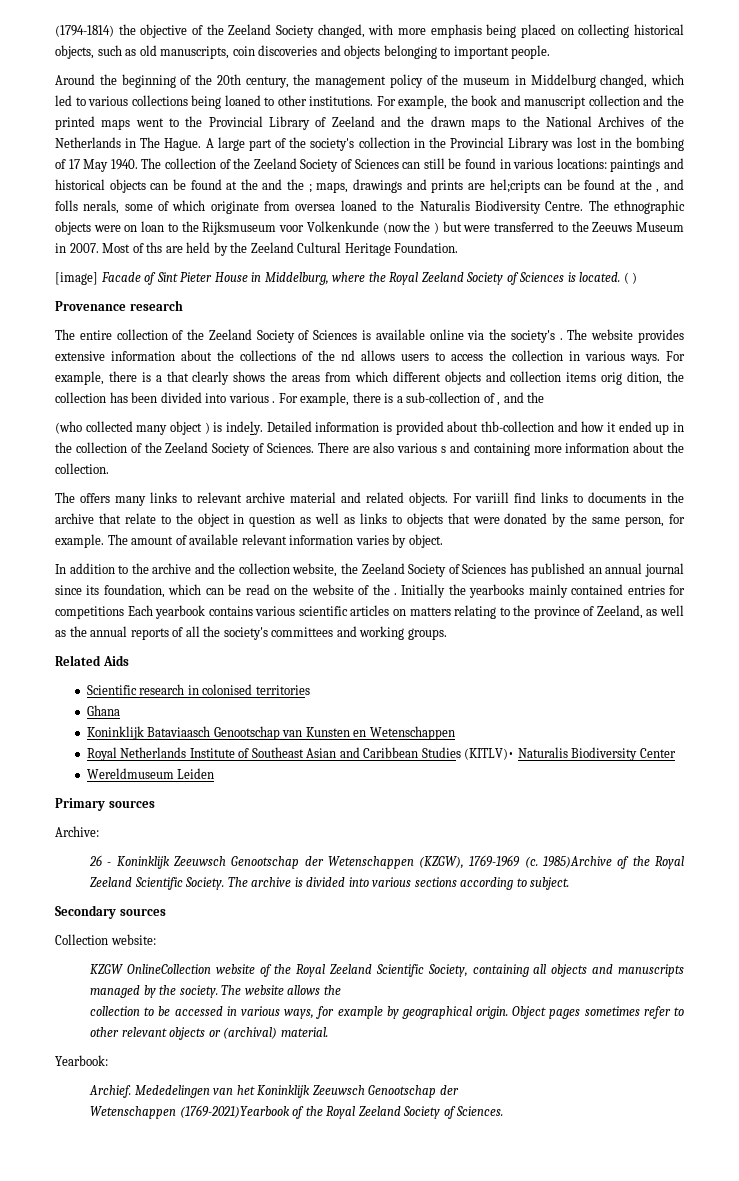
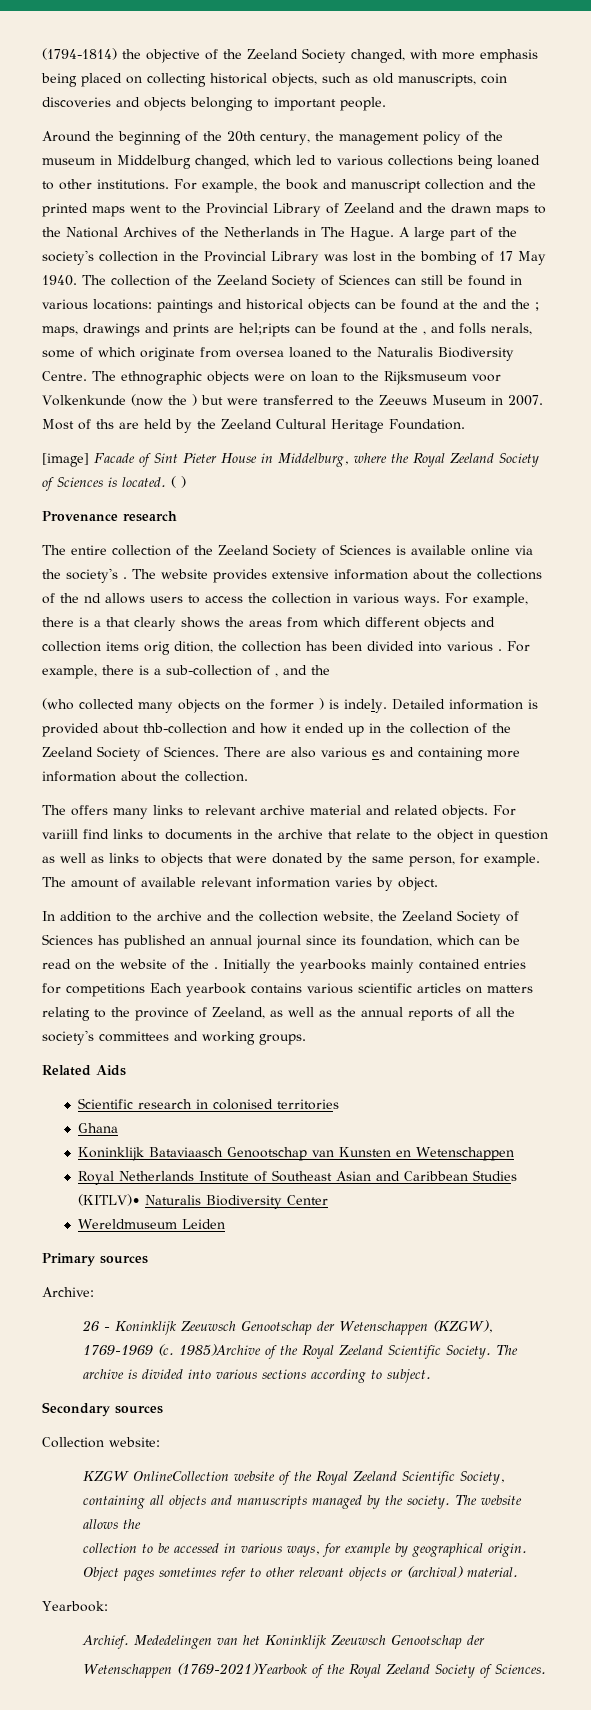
- The collection of the Zeeland Society of Sciences can still be found in various locations: paintings and historical objects can be found at the and the ; maps, drawings and prints are hel;cripts can be found at the , and folls nerals, some of which originate from oversea loaned to the Naturalis Biodiversity Centre.
+ The collection of the Zeeland Society of Sciences can still be found in various locations: paintings and historical objects can be found at the and the ; maps, drawings and prints are hel;ripts can be found at the , and folls nerals, some of which originate from oversea loaned to the Naturalis Biodiversity Centre.
- (who collected many object ) is indely.
+ (who collected many objects on the former ) is indely.
- There are also various s and containing more information about the collection.
+ There are also various es and containing more information about the collection.

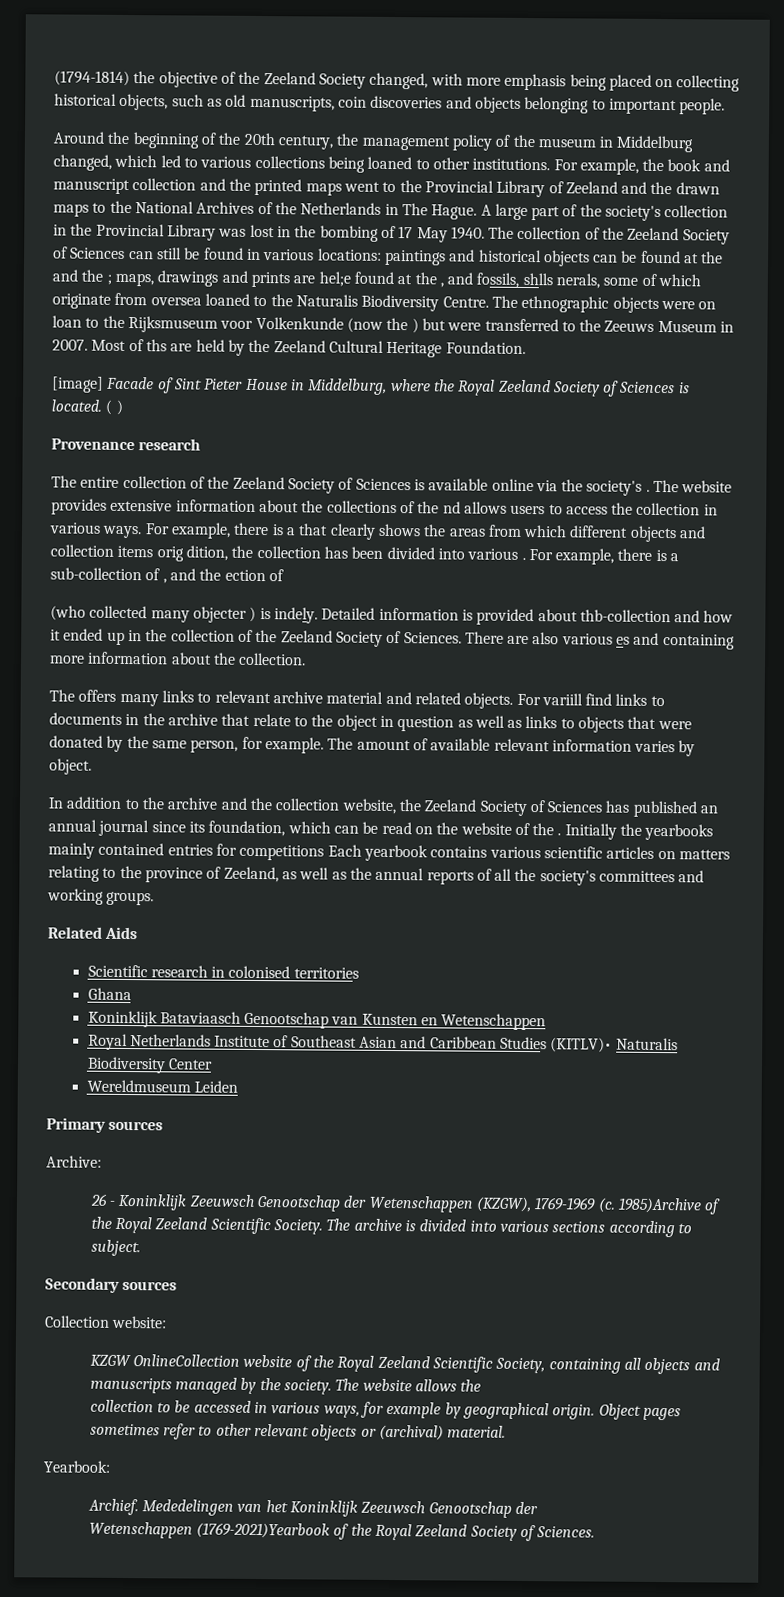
- The collection of the Zeeland Society of Sciences can still be found in various locations: paintings and historical objects can be found at the and the ; maps, drawings and prints are hel;ripts can be found at the , and folls nerals, some of which originate from oversea loaned to the Naturalis Biodiversity Centre.
+ The collection of the Zeeland Society of Sciences can still be found in various locations: paintings and historical objects can be found at the and the ; maps, drawings and prints are hel;e found at the , and fossils, shlls nerals, some of which originate from oversea loaned to the Naturalis Biodiversity Centre.
- For example, there is a sub-collection of , and the
+ For example, there is a sub-collection of , and the ection of
- (who collected many objects on the former ) is indely.
+ (who collected many objecter ) is indely.

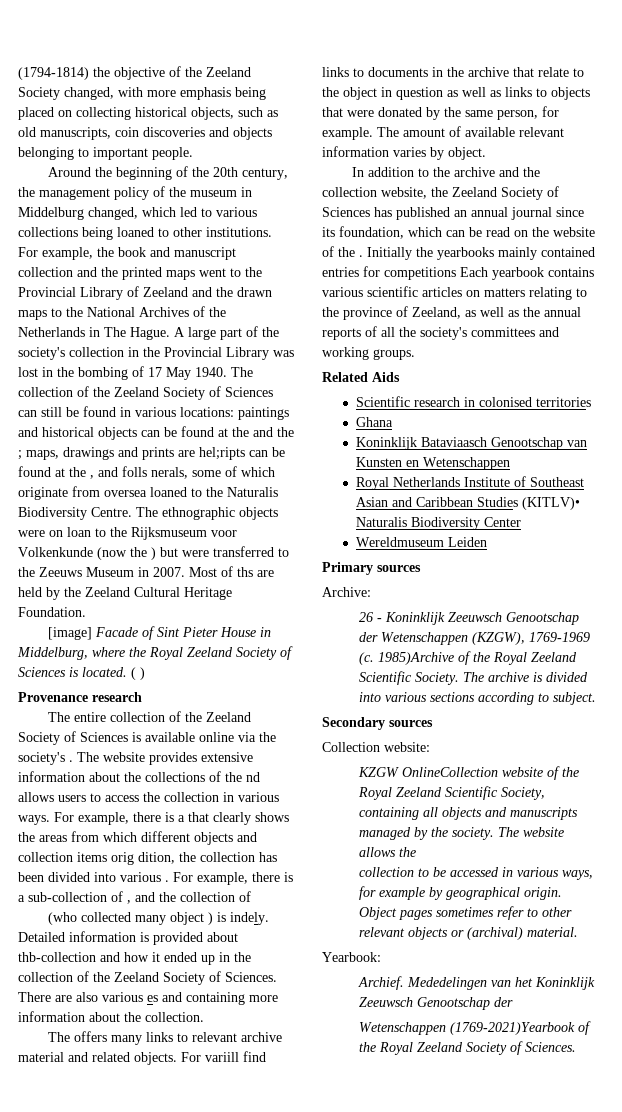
- The collection of the Zeeland Society of Sciences can still be found in various locations: paintings and historical objects can be found at the and the ; maps, drawings and prints are hel;e found at the , and fossils, shlls nerals, some of which originate from oversea loaned to the Naturalis Biodiversity Centre.
+ The collection of the Zeeland Society of Sciences can still be found in various locations: paintings and historical objects can be found at the and the ; maps, drawings and prints are hel;ripts can be found at the , and folls nerals, some of which originate from oversea loaned to the Naturalis Biodiversity Centre.
- For example, there is a sub-collection of , and the ection of
+ For example, there is a sub-collection of , and the collection of
- (who collected many objecter ) is indely.
+ (who collected many object ) is indely.

